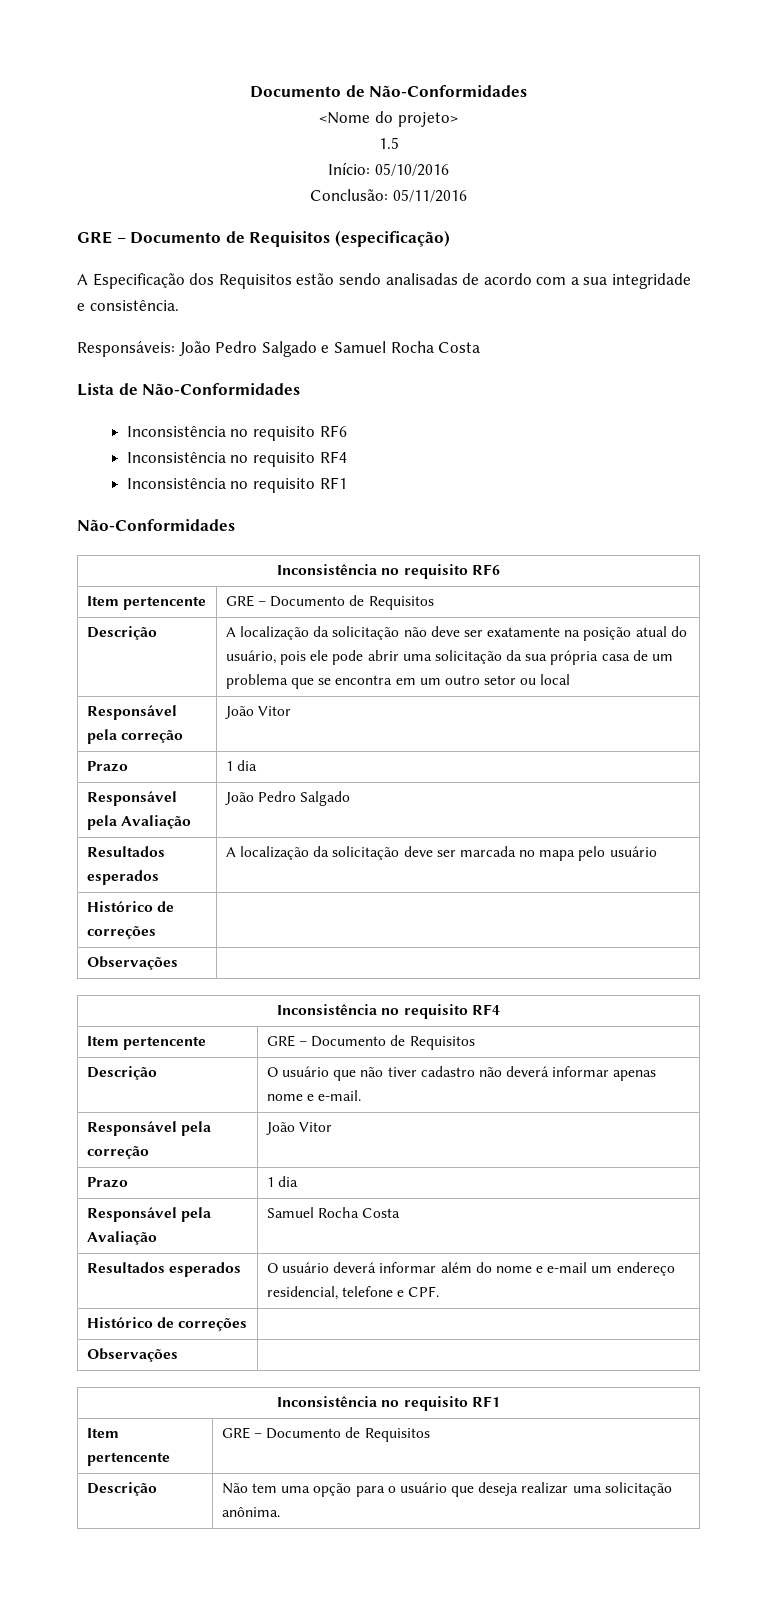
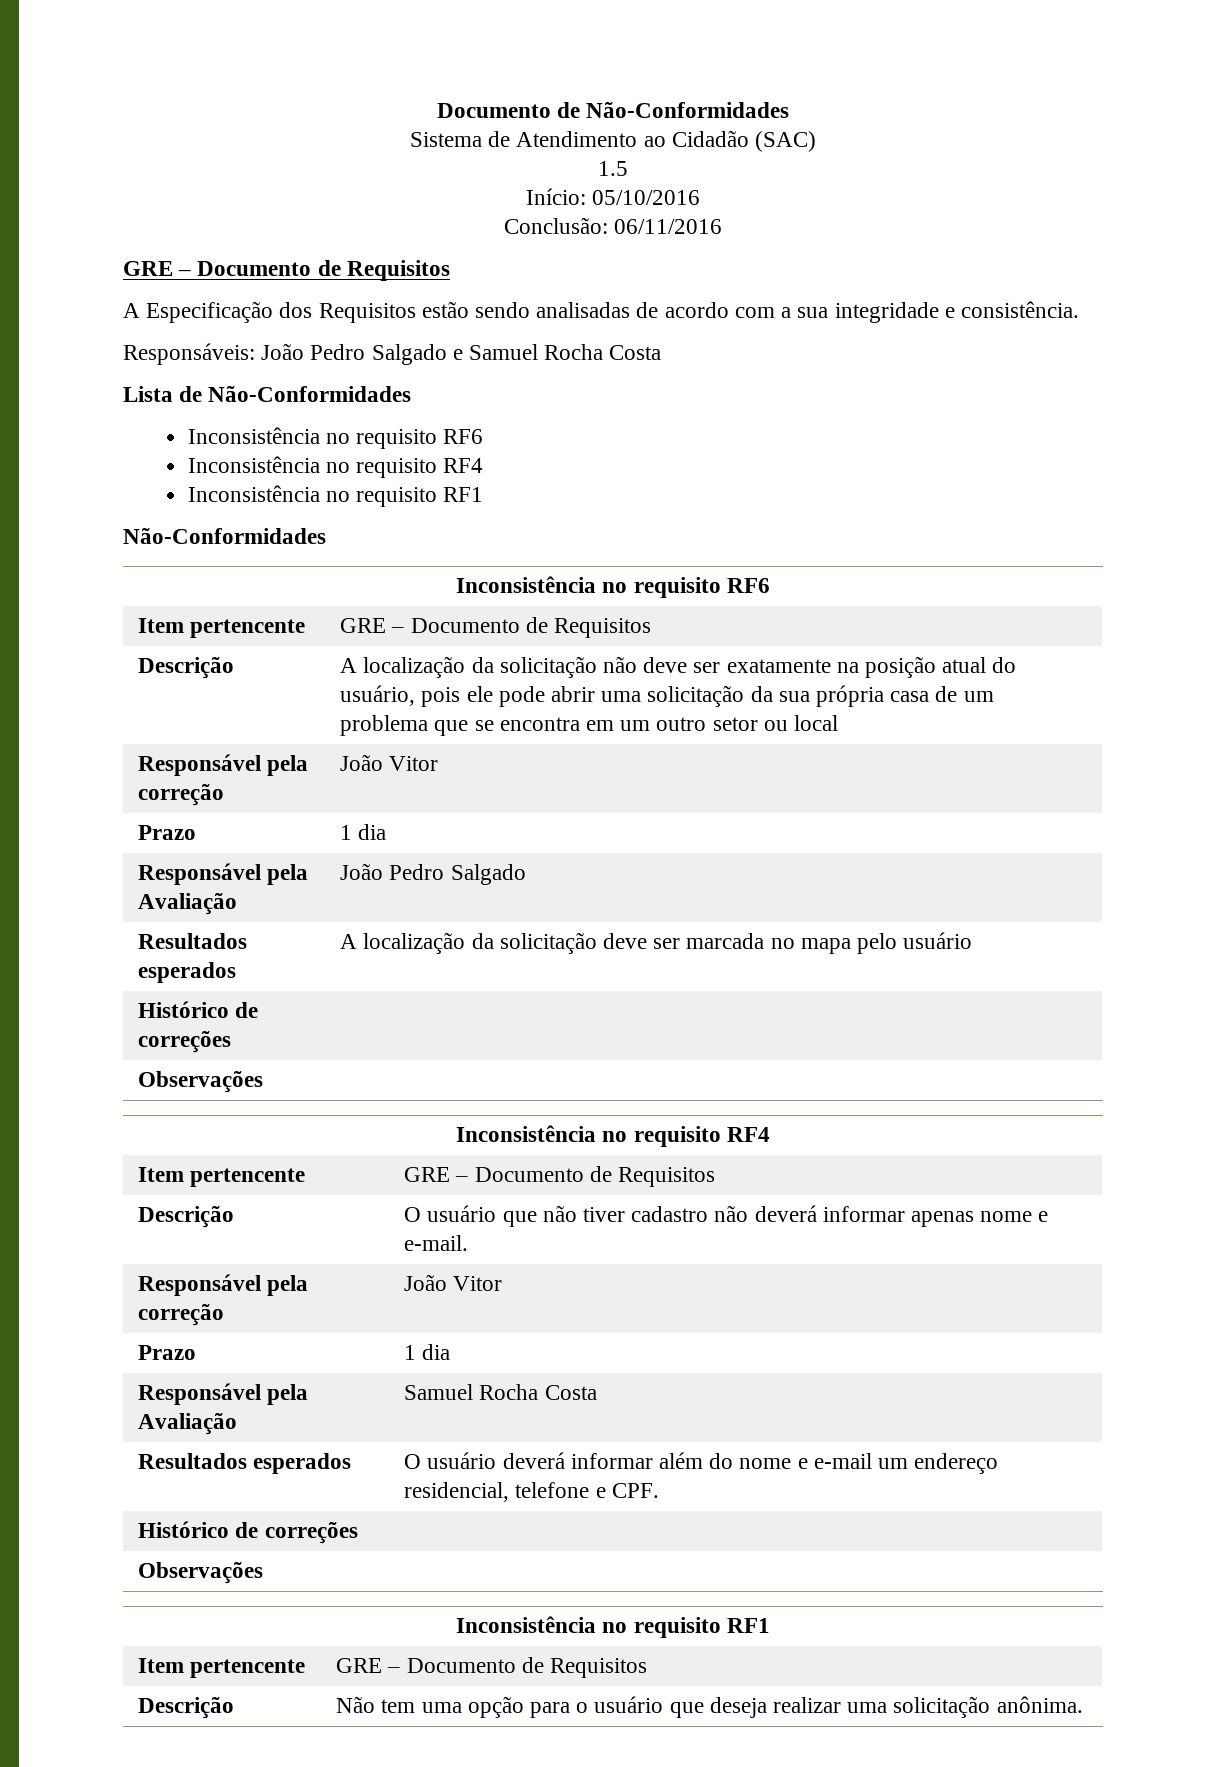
- <Nome do projeto>
+ Sistema de Atendimento ao Cidadão (SAC)
- Conclusão: 05/11/2016
- GRE – Documento de Requisitos (especificação)
+ Conclusão: 06/11/2016
+ GRE – Documento de Requisitos

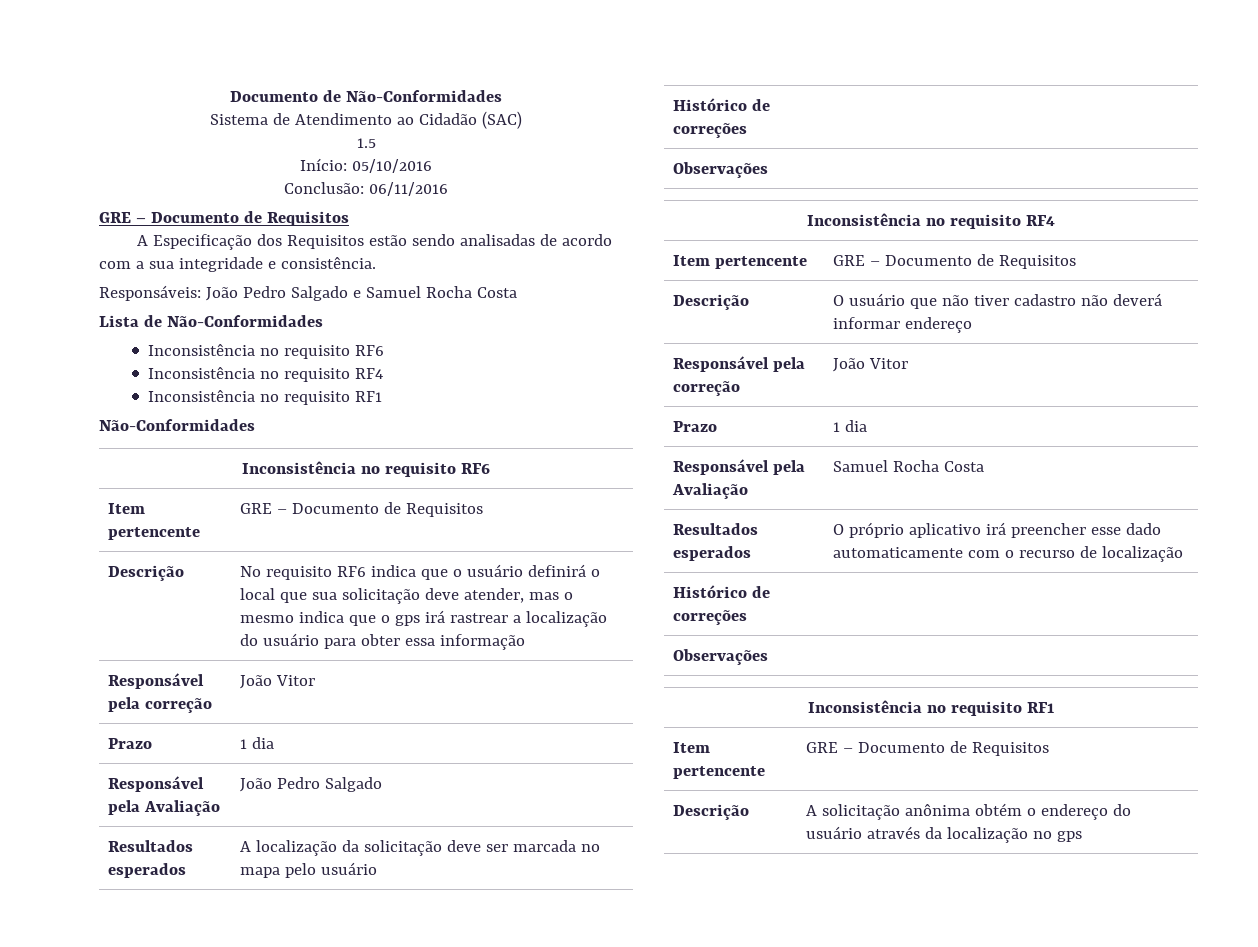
- Descrição | A localização da solicitação não deve ser exatamente na posição atual do usuário, pois ele pode abrir uma solicitação da sua própria casa de um problema que se encontra em um outro setor ou local
+ Descrição | No requisito RF6 indica que o usuário definirá o local que sua solicitação deve atender, mas o mesmo indica que o gps irá rastrear a localização do usuário para obter essa informação
- Descrição | O usuário que não tiver cadastro não deverá informar apenas nome e e-mail.
+ Descrição | O usuário que não tiver cadastro não deverá informar endereço
- Resultados esperados | O usuário deverá informar além do nome e e-mail um endereço residencial, telefone e CPF.
+ Resultados esperados | O próprio aplicativo irá preencher esse dado automaticamente com o recurso de localização
- Descrição | Não tem uma opção para o usuário que deseja realizar uma solicitação anônima.
+ Descrição | A solicitação anônima obtém o endereço do usuário através da localização no gps

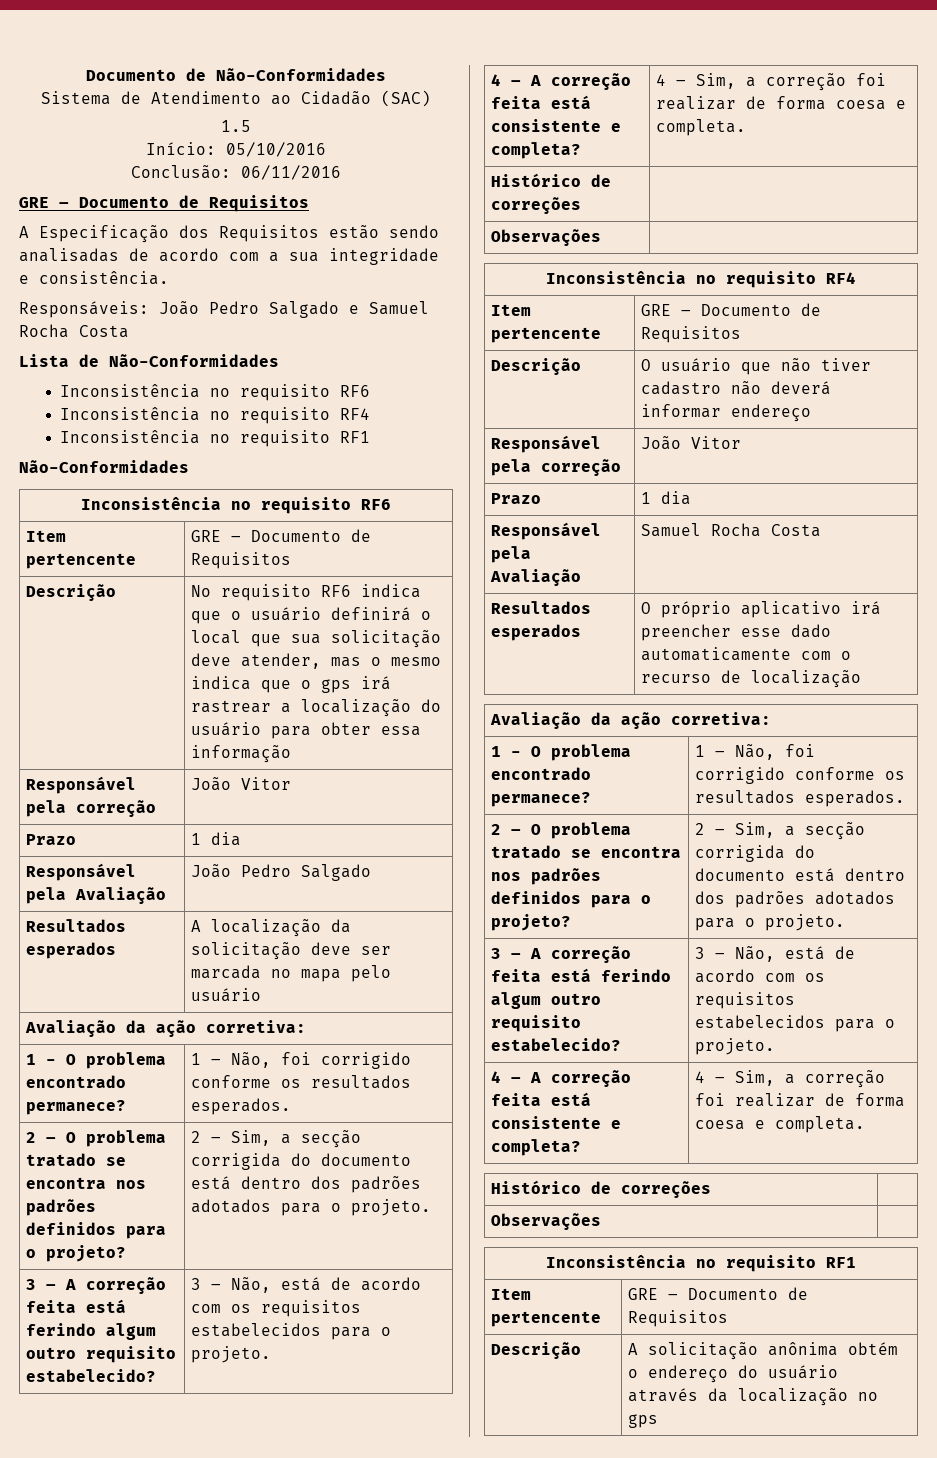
  Resultados esperados | A localização da solicitação deve ser marcada no mapa pelo usuário
+ Avaliação da ação corretiva:
+ 1 - O problema encontrado permanece? | 1 – Não, foi corrigido conforme os resultados esperados.
+ 2 – O problema tratado se encontra nos padrões definidos para o projeto? | 2 – Sim, a secção corrigida do documento está dentro dos padrões adotados para o projeto.
+ 3 – A correção feita está ferindo algum outro requisito estabelecido? | 3 – Não, está de acordo com os requisitos estabelecidos para o projeto.
+ 4 – A correção feita está consistente e completa? | 4 – Sim, a correção foi realizar de forma coesa e completa.
  Resultados esperados | O próprio aplicativo irá preencher esse dado automaticamente com o recurso de localização
+ Avaliação da ação corretiva:
+ 1 - O problema encontrado permanece? | 1 – Não, foi corrigido conforme os resultados esperados.
+ 2 – O problema tratado se encontra nos padrões definidos para o projeto? | 2 – Sim, a secção corrigida do documento está dentro dos padrões adotados para o projeto.
+ 3 – A correção feita está ferindo algum outro requisito estabelecido? | 3 – Não, está de acordo com os requisitos estabelecidos para o projeto.
+ 4 – A correção feita está consistente e completa? | 4 – Sim, a correção foi realizar de forma coesa e completa.

